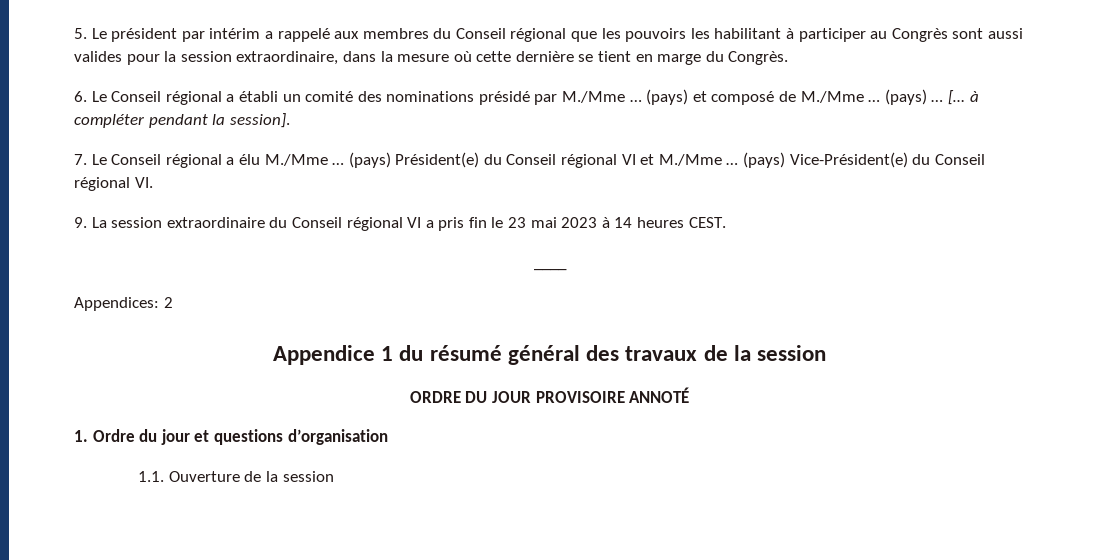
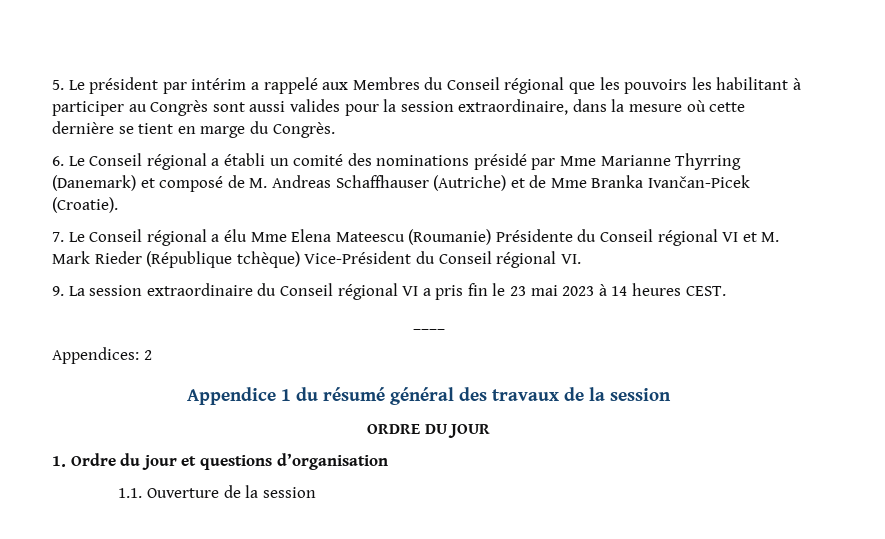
- 5. Le président par intérim a rappelé aux membres du Conseil régional que les pouvoirs les habilitant à participer au Congrès sont aussi valides pour la session extraordinaire, dans la mesure où cette dernière se tient en marge du Congrès.
+ 5. Le président par intérim a rappelé aux Membres du Conseil régional que les pouvoirs les habilitant à participer au Congrès sont aussi valides pour la session extraordinaire, dans la mesure où cette dernière se tient en marge du Congrès.
- 6. Le Conseil régional a établi un comité des nominations présidé par M./Mme … (pays) et composé de M./Mme … (pays) … [… à compléter pendant la session].
+ 6. Le Conseil régional a établi un comité des nominations présidé par Mme Marianne Thyrring (Danemark) et composé de M. Andreas Schaffhauser (Autriche) et de Mme Branka Ivančan-Picek (Croatie).
- 7. Le Conseil régional a élu M./Mme … (pays) Président(e) du Conseil régional VI et M./Mme … (pays) Vice-Président(e) du Conseil régional VI.
+ 7. Le Conseil régional a élu Mme Elena Mateescu (Roumanie) Présidente du Conseil régional VI et M. Mark Rieder (République tchèque) Vice-Président du Conseil régional VI.
- ORDRE DU JOUR PROVISOIRE ANNOTÉ
+ ORDRE DU JOUR

